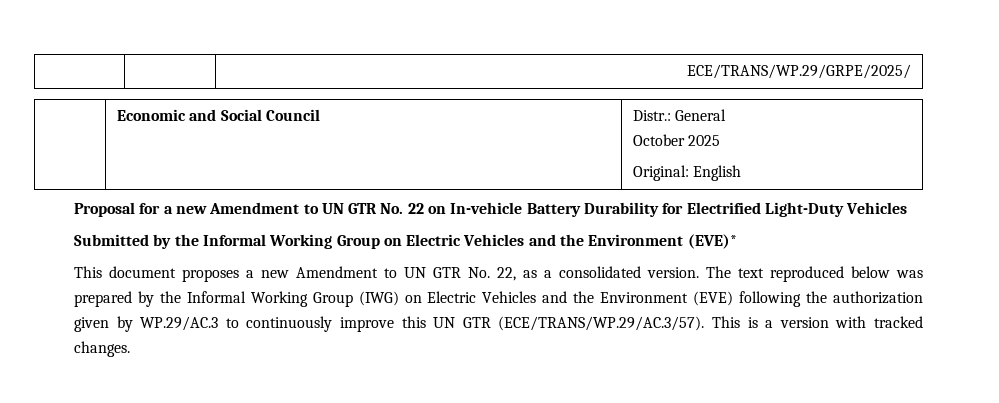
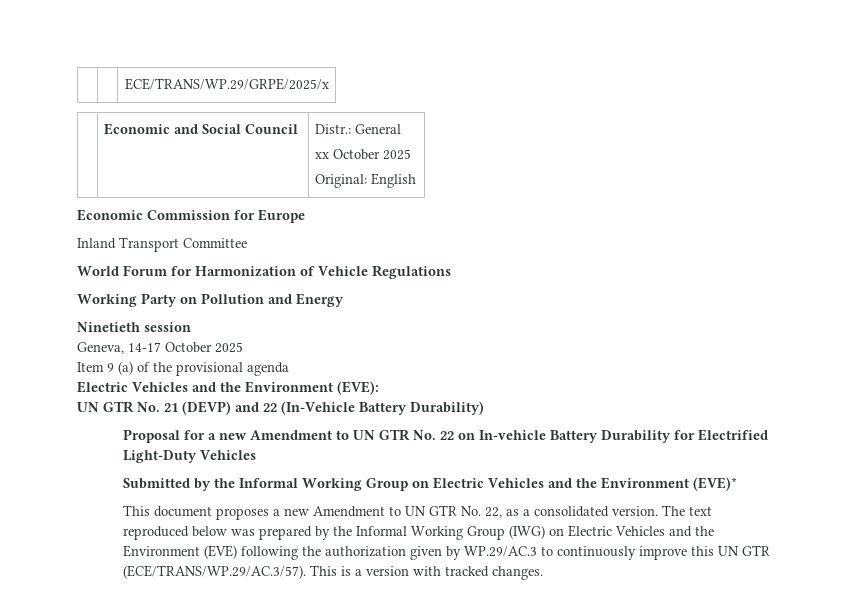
- | | ECE/TRANS/WP.29/GRPE/2025/
+ | | ECE/TRANS/WP.29/GRPE/2025/x
  | Economic and Social Council | Distr.: General
- October 2025
+ xx October 2025
+ Economic Commission for Europe
+ Inland Transport Committee
+ World Forum for Harmonization of Vehicle Regulations
+ Working Party on Pollution and Energy
+ Ninetieth session
+ Geneva, 14-17 October 2025
+ Item 9 (a) of the provisional agenda
+ Electric Vehicles and the Environment (EVE):
+ UN GTR No. 21 (DEVP) and 22 (In-Vehicle Battery Durability)

